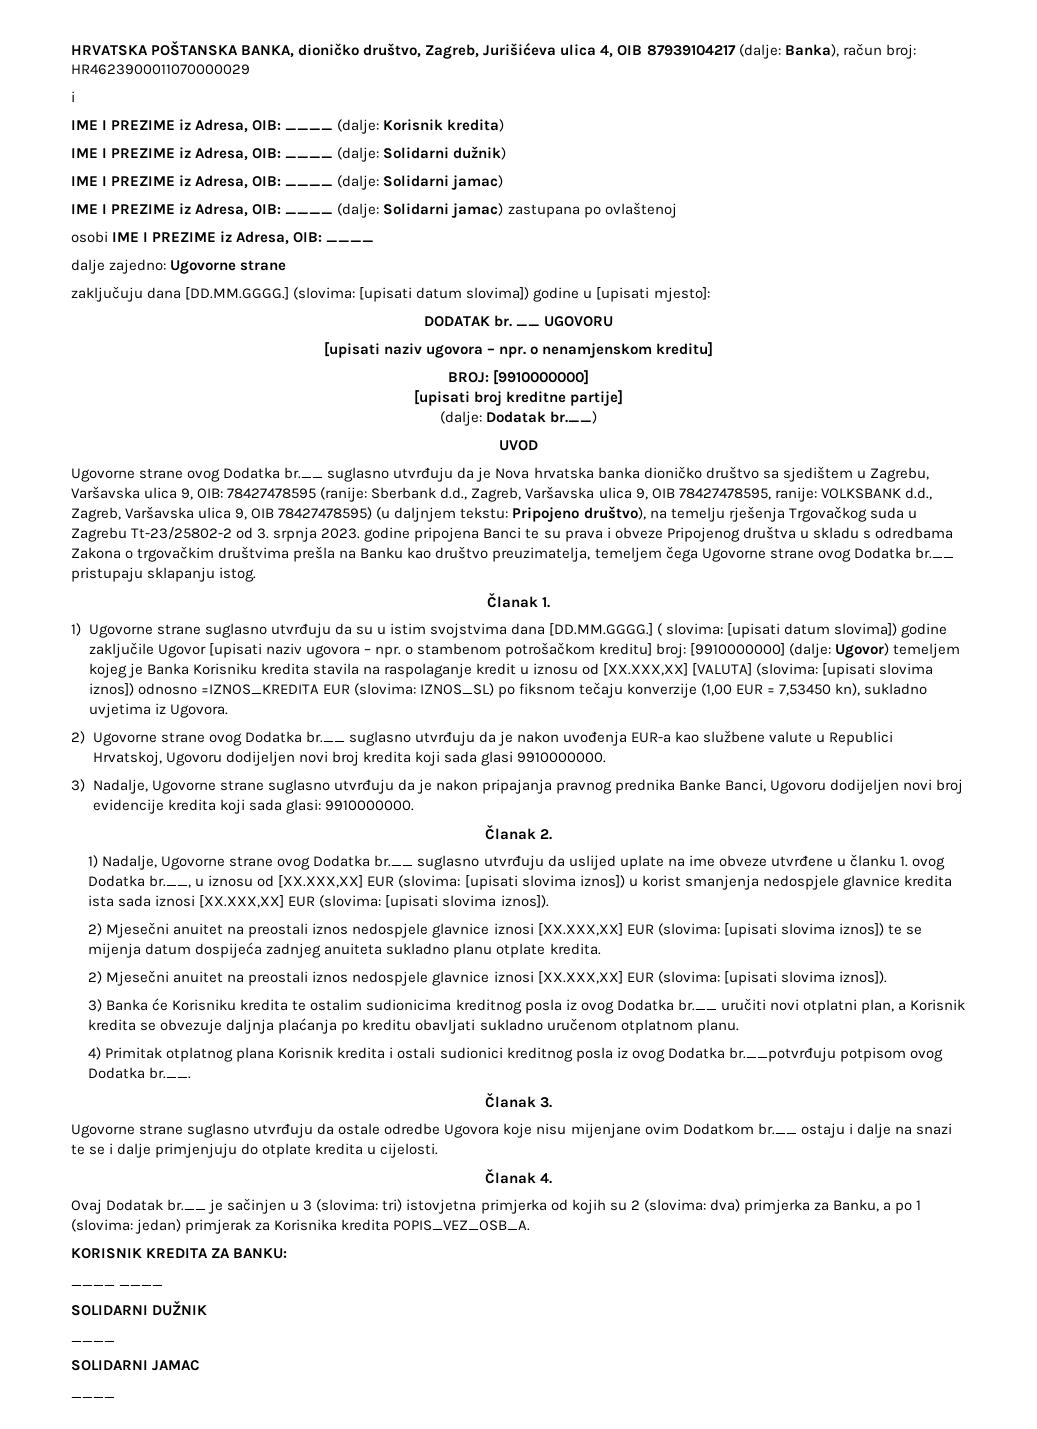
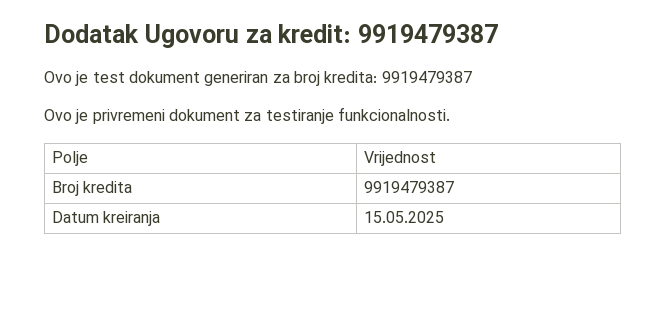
- HRVATSKA POŠTANSKA BANKA, dioničko društvo, Zagreb, Jurišićeva ulica 4, OIB 87939104217 (dalje: Banka), račun broj: HR4623900011070000029
- i
- IME I PREZIME iz Adresa, OIB: ____ (dalje: Korisnik kredita)
- IME I PREZIME iz Adresa, OIB: ____ (dalje: Solidarni dužnik)
- IME I PREZIME iz Adresa, OIB: ____ (dalje: Solidarni jamac)
- IME I PREZIME iz Adresa, OIB: ____ (dalje: Solidarni jamac) zastupana po ovlaštenoj
- osobi IME I PREZIME iz Adresa, OIB: ____
- dalje zajedno: Ugovorne strane
- zaključuju dana [DD.MM.GGGG.] (slovima: [upisati datum slovima]) godine u [upisati mjesto]:
- DODATAK br. __ UGOVORU
- [upisati naziv ugovora – npr. o nenamjenskom kreditu]
- BROJ: [9910000000]
- [upisati broj kreditne partije]
- (dalje: Dodatak br.__)
- UVOD
- Ugovorne strane ovog Dodatka br.__ suglasno utvrđuju da je Nova hrvatska banka dioničko društvo sa sjedištem u Zagrebu, Varšavska ulica 9, OIB: 78427478595 (ranije: Sberbank d.d., Zagreb, Varšavska ulica 9, OIB 78427478595, ranije: VOLKSBANK d.d., Zagreb, Varšavska ulica 9, OIB 78427478595) (u daljnjem tekstu: Pripojeno društvo), na temelju rješenja Trgovačkog suda u Zagrebu Tt-23/25802-2 od 3. srpnja 2023. godine pripojena Banci te su prava i obveze Pripojenog društva u skladu s odredbama Zakona o trgovačkim društvima prešla na Banku kao društvo preuzimatelja, temeljem čega Ugovorne strane ovog Dodatka br.__ pristupaju sklapanju istog.
- Članak 1.
- 1) Ugovorne strane suglasno utvrđuju da su u istim svojstvima dana [DD.MM.GGGG.] ( slovima: [upisati datum slovima]) godine zaključile Ugovor [upisati naziv ugovora – npr. o stambenom potrošačkom kreditu] broj: [9910000000] (dalje: Ugovor) temeljem kojeg je Banka Korisniku kredita stavila na raspolaganje kredit u iznosu od [XX.XXX,XX] [VALUTA] (slovima: [upisati slovima iznos]) odnosno =IZNOS_KREDITA EUR (slovima: IZNOS_SL) po fiksnom tečaju konverzije (1,00 EUR = 7,53450 kn), sukladno uvjetima iz Ugovora.
- 2) Ugovorne strane ovog Dodatka br.__ suglasno utvrđuju da je nakon uvođenja EUR-a kao službene valute u Republici Hrvatskoj, Ugovoru dodijeljen novi broj kredita koji sada glasi 9910000000.
- 3) Nadalje, Ugovorne strane suglasno utvrđuju da je nakon pripajanja pravnog prednika Banke Banci, Ugovoru dodijeljen novi broj evidencije kredita koji sada glasi: 9910000000.
- Članak 2.
- 1) Nadalje, Ugovorne strane ovog Dodatka br.__ suglasno utvrđuju da uslijed uplate na ime obveze utvrđene u članku 1. ovog Dodatka br.__, u iznosu od [XX.XXX,XX] EUR (slovima: [upisati slovima iznos]) u korist smanjenja nedospjele glavnice kredita ista sada iznosi [XX.XXX,XX] EUR (slovima: [upisati slovima iznos]).
- 2) Mjesečni anuitet na preostali iznos nedospjele glavnice iznosi [XX.XXX,XX] EUR (slovima: [upisati slovima iznos]) te se mijenja datum dospijeća zadnjeg anuiteta sukladno planu otplate kredita.
- 2) Mjesečni anuitet na preostali iznos nedospjele glavnice iznosi [XX.XXX,XX] EUR (slovima: [upisati slovima iznos]).
- 3) Banka će Korisniku kredita te ostalim sudionicima kreditnog posla iz ovog Dodatka br.__ uručiti novi otplatni plan, a Korisnik kredita se obvezuje daljnja plaćanja po kreditu obavljati sukladno uručenom otplatnom planu.
- 4) Primitak otplatnog plana Korisnik kredita i ostali sudionici kreditnog posla iz ovog Dodatka br.__potvrđuju potpisom ovog Dodatka br.__.
- Članak 3.
- Ugovorne strane suglasno utvrđuju da ostale odredbe Ugovora koje nisu mijenjane ovim Dodatkom br.__ ostaju i dalje na snazi te se i dalje primjenjuju do otplate kredita u cijelosti.
- Članak 4.
- Ovaj Dodatak br.__ je sačinjen u 3 (slovima: tri) istovjetna primjerka od kojih su 2 (slovima: dva) primjerka za Banku, a po 1 (slovima: jedan) primjerak za Korisnika kredita POPIS_VEZ_OSB_A.
- KORISNIK KREDITA ZA BANKU:
- ____ ____
- SOLIDARNI DUŽNIK
- ____
- SOLIDARNI JAMAC
- ____
+ Dodatak Ugovoru za kredit: 9919479387
+ Ovo je test dokument generiran za broj kredita: 9919479387
+ Ovo je privremeni dokument za testiranje funkcionalnosti.
+ Polje | Vrijednost
+ Broj kredita | 9919479387
+ Datum kreiranja | 15.05.2025

